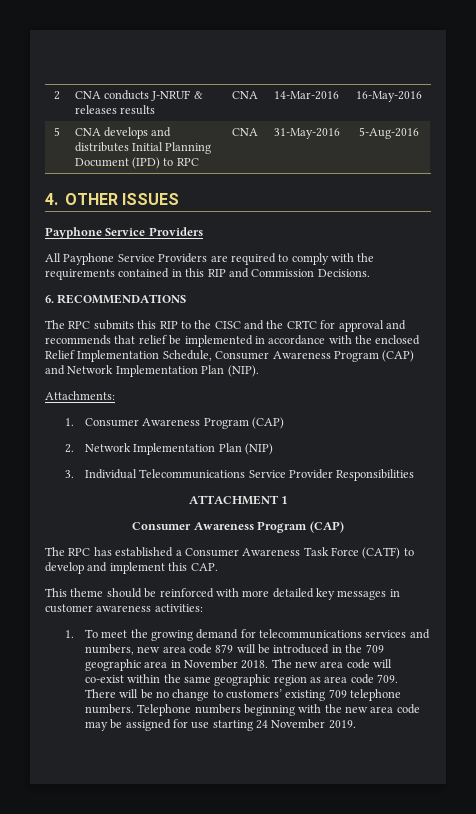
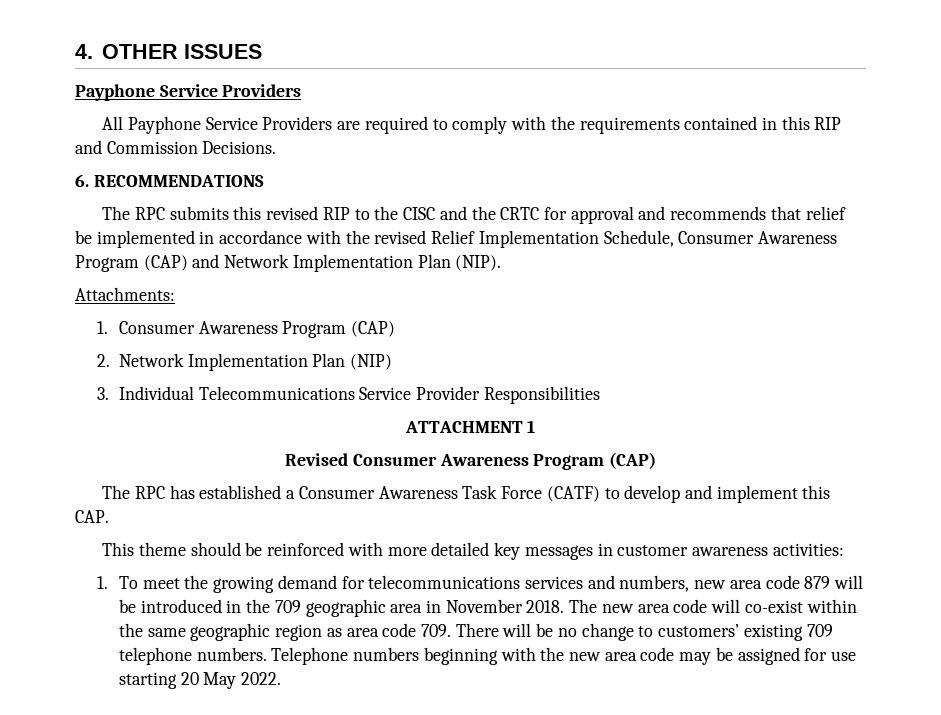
- 2 | CNA conducts J-NRUF & releases results | CNA | 14-Mar-2016 | 16-May-2016
- 5 | CNA develops and distributes Initial Planning Document (IPD) to RPC | CNA | 31-May-2016 | 5-Aug-2016
- The RPC submits this RIP to the CISC and the CRTC for approval and recommends that relief be implemented in accordance with the enclosed Relief Implementation Schedule, Consumer Awareness Program (CAP) and Network Implementation Plan (NIP).
+ The RPC submits this revised RIP to the CISC and the CRTC for approval and recommends that relief be implemented in accordance with the revised Relief Implementation Schedule, Consumer Awareness Program (CAP) and Network Implementation Plan (NIP).
  ATTACHMENT 1
- Consumer Awareness Program (CAP)
+ Revised Consumer Awareness Program (CAP)
- Telephone numbers beginning with the new area code may be assigned for use starting 24 November 2019.
+ Telephone numbers beginning with the new area code may be assigned for use starting 20 May 2022.

